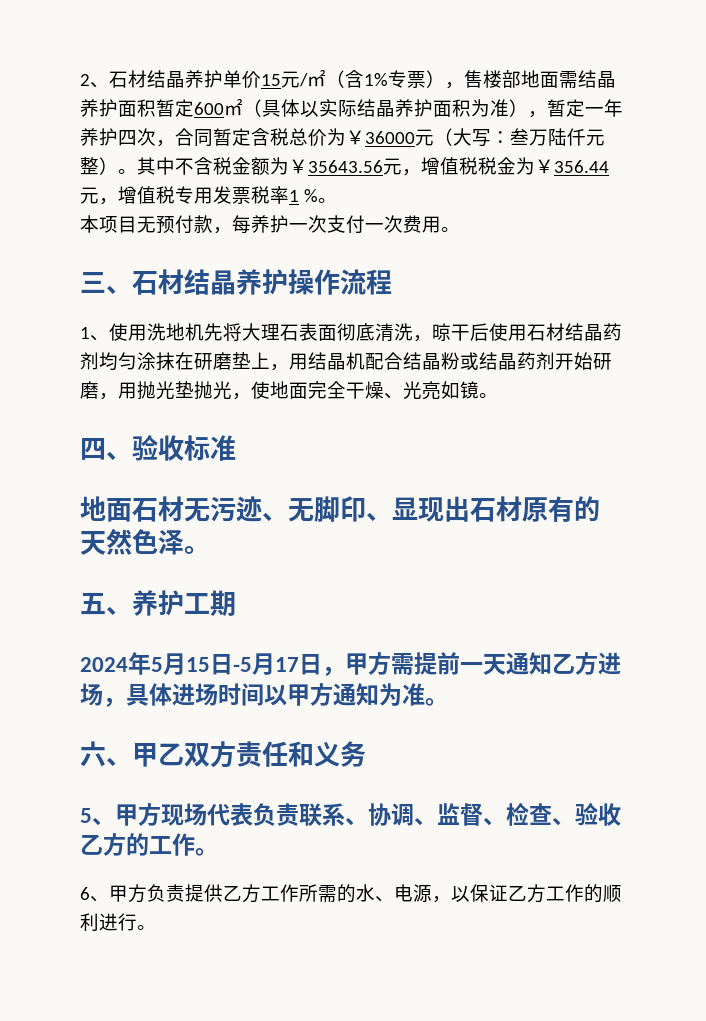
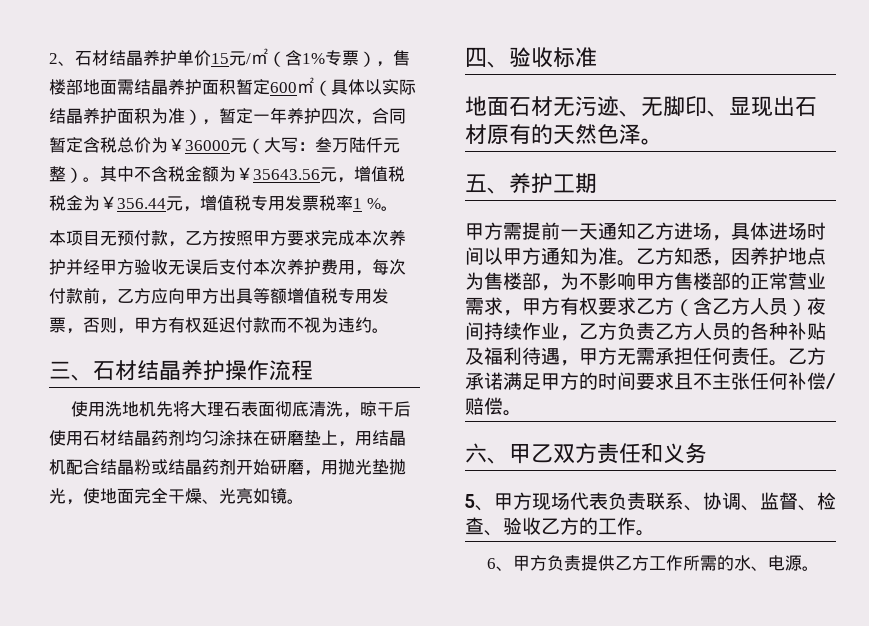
- 本项目无预付款，每养护一次支付一次费用。
+ 本项目无预付款，乙方按照甲方要求完成本次养护并经甲方验收无误后支付本次养护费用，每次付款前，乙方应向甲方出具等额增值税专用发票，否则，甲方有权延迟付款而不视为违约。
- 1、使用洗地机先将大理石表面彻底清洗，晾干后使用石材结晶药剂均匀涂抹在研磨垫上，用结晶机配合结晶粉或结晶药剂开始研磨，用抛光垫抛光，使地面完全干燥、光亮如镜。
+ 使用洗地机先将大理石表面彻底清洗，晾干后使用石材结晶药剂均匀涂抹在研磨垫上，用结晶机配合结晶粉或结晶药剂开始研磨，用抛光垫抛光，使地面完全干燥、光亮如镜。
- 2024年5月15日-5月17日，甲方需提前一天通知乙方进场，具体进场时间以甲方通知为准。
+ 甲方需提前一天通知乙方进场，具体进场时间以甲方通知为准。乙方知悉，因养护地点为售楼部，为不影响甲方售楼部的正常营业需求，甲方有权要求乙方（含乙方人员）夜间持续作业，乙方负责乙方人员的各种补贴及福利待遇，甲方无需承担任何责任。乙方承诺满足甲方的时间要求且不主张任何补偿/赔偿。
- 6、甲方负责提供乙方工作所需的水、电源，以保证乙方工作的顺利进行。
+ 6、甲方负责提供乙方工作所需的水、电源。

